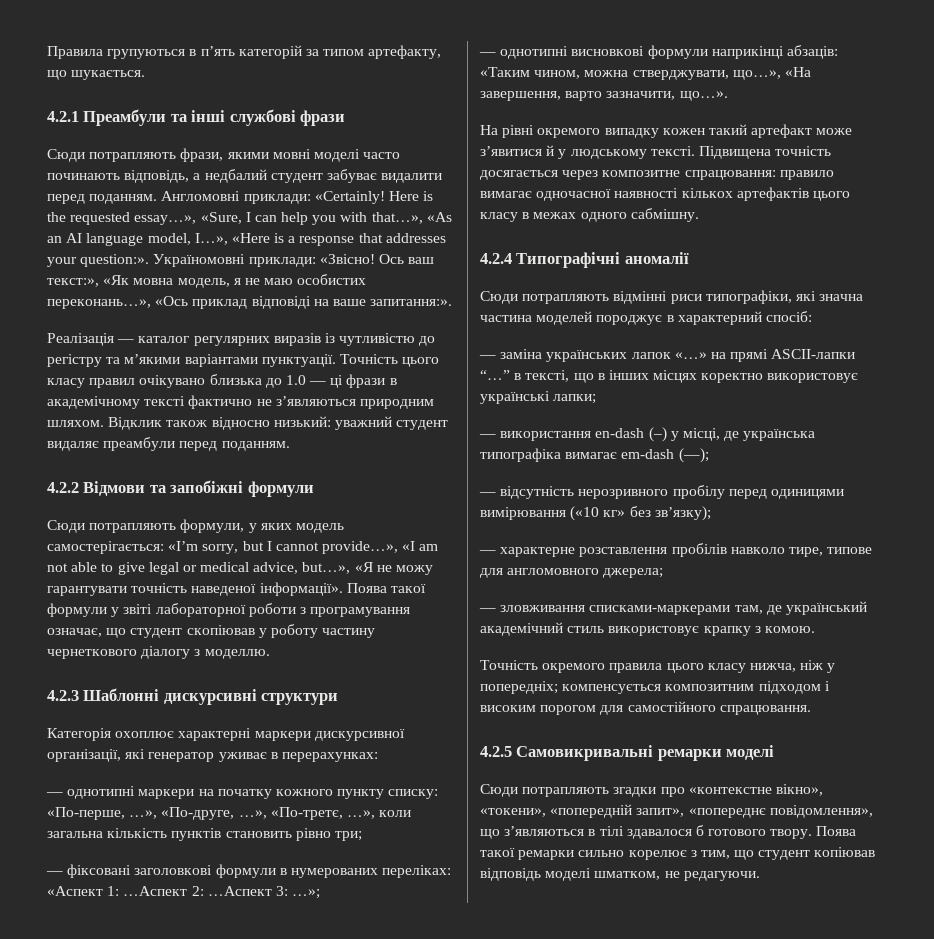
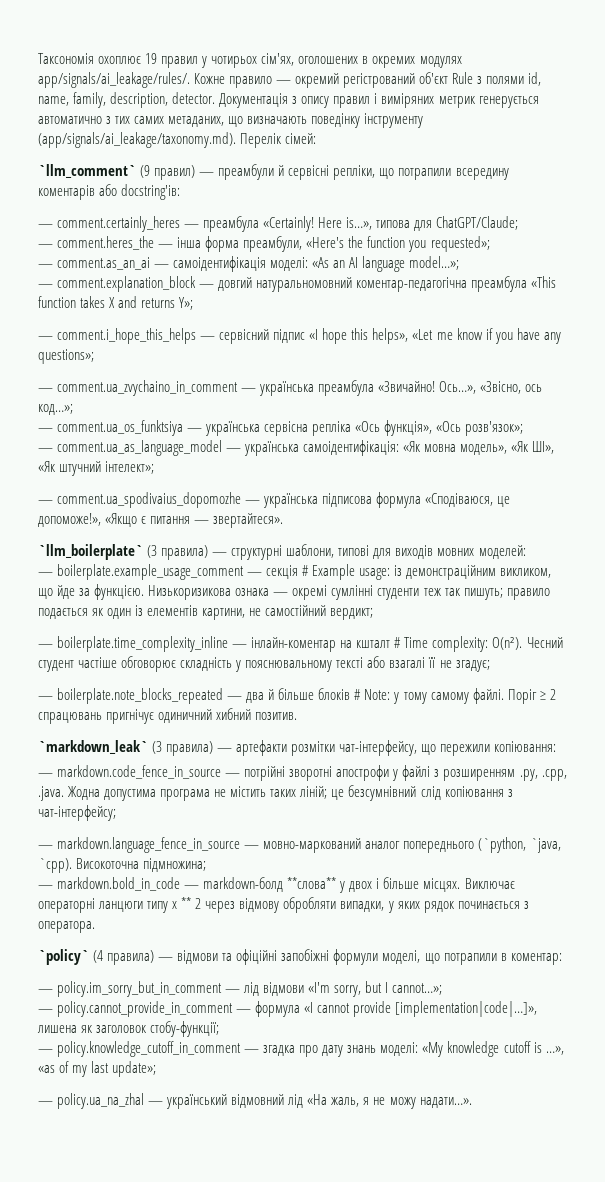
- Правила групуються в п’ять категорій за типом артефакту, що шукається.
- 4.2.1 Преамбули та інші службові фрази
- Сюди потрапляють фрази, якими мовні моделі часто починають відповідь, а недбалий студент забуває видалити перед поданням. Англомовні приклади: «Certainly! Here is the requested essay…», «Sure, I can help you with that…», «As an AI language model, I…», «Here is a response that addresses your question:». Україномовні приклади: «Звісно! Ось ваш текст:», «Як мовна модель, я не маю особистих переконань…», «Ось приклад відповіді на ваше запитання:».
- Реалізація — каталог регулярних виразів із чутливістю до регістру та м’якими варіантами пунктуації. Точність цього класу правил очікувано близька до 1.0 — ці фрази в академічному тексті фактично не з’являються природним шляхом. Відклик також відносно низький: уважний студент видаляє преамбули перед поданням.
- 4.2.2 Відмови та запобіжні формули
- Сюди потрапляють формули, у яких модель самостерігається: «I’m sorry, but I cannot provide…», «I am not able to give legal or medical advice, but…», «Я не можу гарантувати точність наведеної інформації». Поява такої формули у звіті лабораторної роботи з програмування означає, що студент скопіював у роботу частину чернеткового діалогу з моделлю.
- 4.2.3 Шаблонні дискурсивні структури
- Категорія охоплює характерні маркери дискурсивної організації, які генератор уживає в перерахунках:
- — однотипні маркери на початку кожного пункту списку: «По-перше, …», «По-друге, …», «По-третє, …», коли загальна кількість пунктів становить рівно три;
- — фіксовані заголовкові формули в нумерованих переліках: «Аспект 1: …Аспект 2: …Аспект 3: …»;
- — однотипні висновкові формули наприкінці абзаців: «Таким чином, можна стверджувати, що…», «На завершення, варто зазначити, що…».
- На рівні окремого випадку кожен такий артефакт може з’явитися й у людському тексті. Підвищена точність досягається через композитне спрацювання: правило вимагає одночасної наявності кількох артефактів цього класу в межах одного сабмішну.
- 4.2.4 Типографічні аномалії
- Сюди потрапляють відмінні риси типографіки, які значна частина моделей породжує в характерний спосіб:
- — заміна українських лапок «…» на прямі ASCII-лапки “…” в тексті, що в інших місцях коректно використовує українські лапки;
- — використання en-dash (–) у місці, де українська типографіка вимагає em-dash (—);
- — відсутність нерозривного пробілу перед одиницями вимірювання («10 кг» без зв’язку);
- — характерне розставлення пробілів навколо тире, типове для англомовного джерела;
- — зловживання списками-маркерами там, де український академічний стиль використовує крапку з комою.
- Точність окремого правила цього класу нижча, ніж у попередніх; компенсується композитним підходом і високим порогом для самостійного спрацювання.
- 4.2.5 Самовикривальні ремарки моделі
- Сюди потрапляють згадки про «контекстне вікно», «токени», «попередній запит», «попереднє повідомлення», що з’являються в тілі здавалося б готового твору. Поява такої ремарки сильно корелює з тим, що студент копіював відповідь моделі шматком, не редагуючи.
+ Таксономія охоплює 19 правил у чотирьох сім'ях, оголошених в окремих модулях app/signals/ai_leakage/rules/. Кожне правило — окремий регістрований об'єкт Rule з полями id, name, family, description, detector. Документація з опису правил і виміряних метрик генерується автоматично з тих самих метаданих, що визначають поведінку інструменту (app/signals/ai_leakage/taxonomy.md). Перелік сімей:
+ `llm_comment` (9 правил) — преамбули й сервісні репліки, що потрапили всередину коментарів або docstring'ів:
+ — comment.certainly_heres — преамбула «Certainly! Here is…», типова для ChatGPT/Claude;
+ — comment.heres_the — інша форма преамбули, «Here's the function you requested»;
+ — comment.as_an_ai — самоідентифікація моделі: «As an AI language model…»;
+ — comment.explanation_block — довгий натуральномовний коментар-педагогічна преамбула «This function takes X and returns Y»;
+ — comment.i_hope_this_helps — сервісний підпис «I hope this helps», «Let me know if you have any questions»;
+ — comment.ua_zvychaino_in_comment — українська преамбула «Звичайно! Ось…», «Звісно, ось код…»;
+ — comment.ua_os_funktsiya — українська сервісна репліка «Ось функція», «Ось розв'язок»;
+ — comment.ua_as_language_model — українська самоідентифікація: «Як мовна модель», «Як ШІ», «Як штучний інтелект»;
+ — comment.ua_spodivaius_dopomozhe — українська підписова формула «Сподіваюся, це допоможе!», «Якщо є питання — звертайтеся».
+ `llm_boilerplate` (3 правила) — структурні шаблони, типові для виходів мовних моделей:
+ — boilerplate.example_usage_comment — секція # Example usage: із демонстраційним викликом, що йде за функцією. Низькоризикова ознака — окремі сумлінні студенти теж так пишуть; правило подається як один із елементів картини, не самостійний вердикт;
+ — boilerplate.time_complexity_inline — інлайн-коментар на кшталт # Time complexity: O(n²). Чесний студент частіше обговорює складність у пояснювальному тексті або взагалі її не згадує;
+ — boilerplate.note_blocks_repeated — два й більше блоків # Note: у тому самому файлі. Поріг ≥ 2 спрацювань пригнічує одиничний хибний позитив.
+ `markdown_leak` (3 правила) — артефакти розмітки чат-інтерфейсу, що пережили копіювання:
+ — markdown.code_fence_in_source — потрійні зворотні апострофи у файлі з розширенням .py, .cpp, .java. Жодна допустима програма не містить таких ліній; це безсумнівний слід копіювання з чат-інтерфейсу;
+ — markdown.language_fence_in_source — мовно-маркований аналог попереднього (`python, `java, `cpp). Високоточна підмножина;
+ — markdown.bold_in_code — markdown-болд **слова** у двох і більше місцях. Виключає операторні ланцюги типу x ** 2 через відмову обробляти випадки, у яких рядок починається з оператора.
+ `policy` (4 правила) — відмови та офіційні запобіжні формули моделі, що потрапили в коментар:
+ — policy.im_sorry_but_in_comment — лід відмови «I'm sorry, but I cannot…»;
+ — policy.cannot_provide_in_comment — формула «I cannot provide [implementation|code|…]», лишена як заголовок стобу-функції;
+ — policy.knowledge_cutoff_in_comment — згадка про дату знань моделі: «My knowledge cutoff is …», «as of my last update»;
+ — policy.ua_na_zhal — український відмовний лід «На жаль, я не можу надати…».

